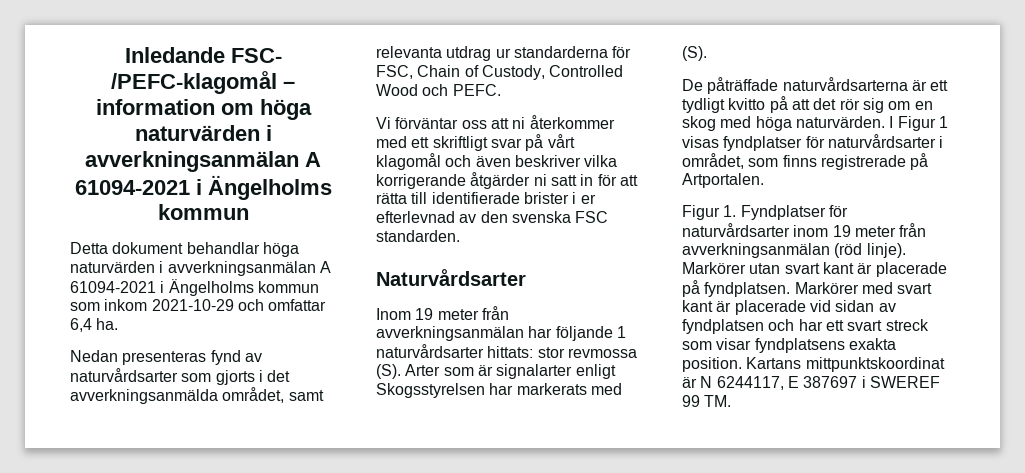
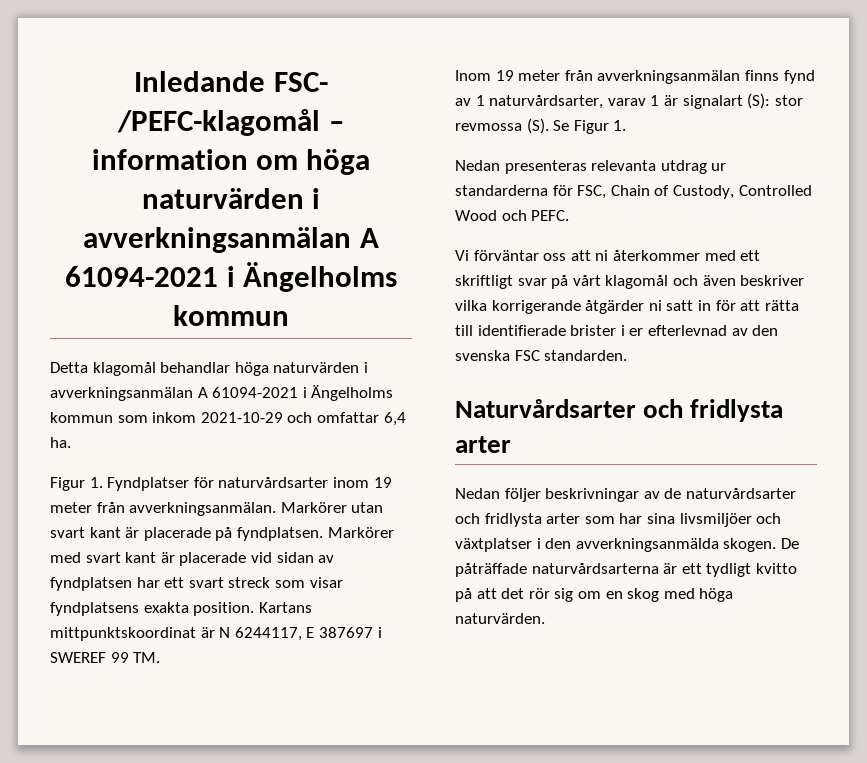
- Detta dokument behandlar höga naturvärden i avverkningsanmälan A 61094-2021 i Ängelholms kommun som inkom 2021-10-29 och omfattar 6,4 ha.
+ Detta klagomål behandlar höga naturvärden i avverkningsanmälan A 61094-2021 i Ängelholms kommun som inkom 2021-10-29 och omfattar 6,4 ha.
- Nedan presenteras fynd av naturvårdsarter som gjorts i det avverkningsanmälda området, samt relevanta utdrag ur standarderna för FSC, Chain of Custody, Controlled Wood och PEFC.
+ Figur 1. Fyndplatser för naturvårdsarter inom 19 meter från avverkningsanmälan. Markörer utan svart kant är placerade på fyndplatsen. Markörer med svart kant är placerade vid sidan av fyndplatsen har ett svart streck som visar fyndplatsens exakta position. Kartans mittpunktskoordinat är N 6244117, E 387697 i SWEREF 99 TM.
+ Inom 19 meter från avverkningsanmälan finns fynd av 1 naturvårdsarter, varav 1 är signalart (S): stor revmossa (S). Se Figur 1.
+ Nedan presenteras relevanta utdrag ur standarderna för FSC, Chain of Custody, Controlled Wood och PEFC.
- Naturvårdsarter
- Inom 19 meter från avverkningsanmälan har följande 1 naturvårdsarter hittats: stor revmossa (S). Arter som är signalarter enligt Skogsstyrelsen har markerats med (S).
- De påträffade naturvårdsarterna är ett tydligt kvitto på att det rör sig om en skog med höga naturvärden. I Figur 1 visas fyndplatser för naturvårdsarter i området, som finns registrerade på Artportalen.
- Figur 1. Fyndplatser för naturvårdsarter inom 19 meter från avverkningsanmälan (röd linje). Markörer utan svart kant är placerade på fyndplatsen. Markörer med svart kant är placerade vid sidan av fyndplatsen och har ett svart streck som visar fyndplatsens exakta position. Kartans mittpunktskoordinat är N 6244117, E 387697 i SWEREF 99 TM.
+ Naturvårdsarter och fridlysta arter
+ Nedan följer beskrivningar av de naturvårdsarter och fridlysta arter som har sina livsmiljöer och växtplatser i den avverkningsanmälda skogen. De påträffade naturvårdsarterna är ett tydligt kvitto på att det rör sig om en skog med höga naturvärden.

